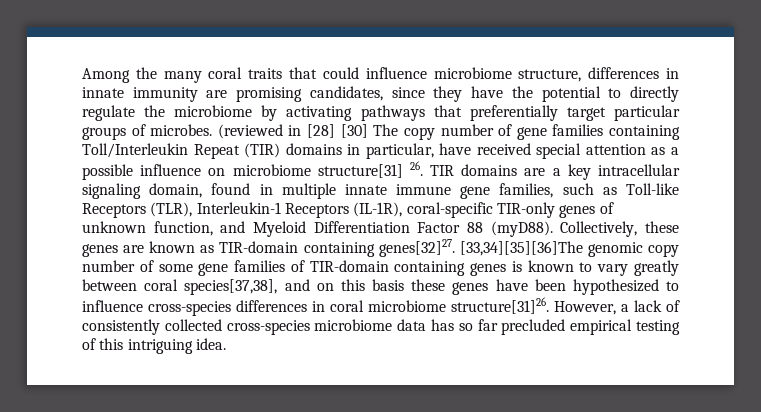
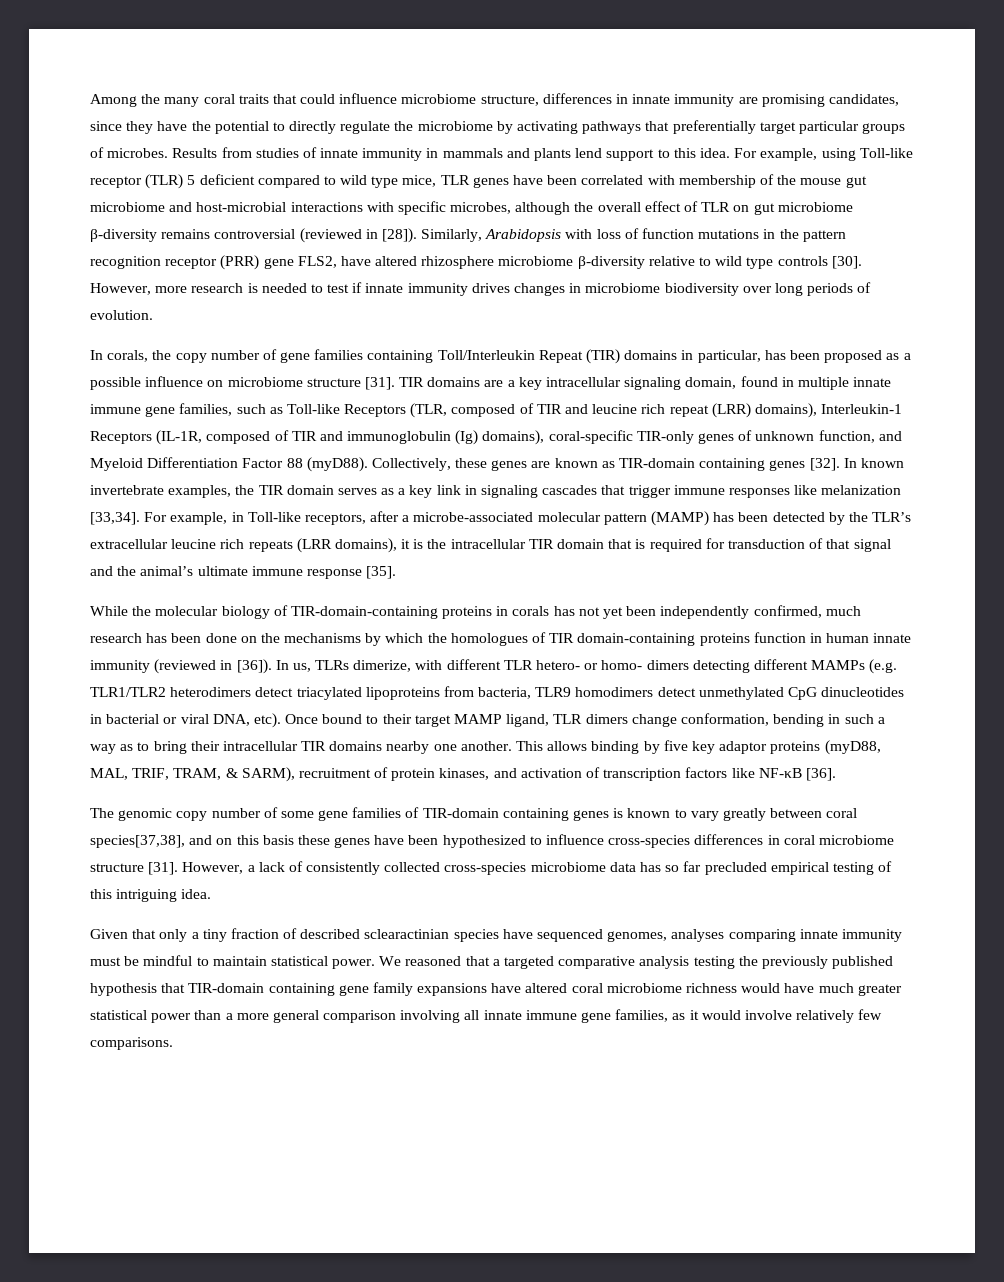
- (reviewed in [28] [30] The copy number of gene families containing Toll/Interleukin Repeat (TIR) domains in particular, have received special attention as a possible influence on microbiome structure[31] 26. TIR domains are a key intracellular signaling domain, found in multiple innate immune gene families, such as Toll-like Receptors (TLR), Interleukin-1 Receptors (IL-1R), coral-specific TIR-only genes of unknown function, and Myeloid Differentiation Factor 88 (myD88).
+ Results from studies of innate immunity in mammals and plants lend support to this idea. For example, using Toll-like receptor (TLR) 5 deficient compared to wild type mice, TLR genes have been correlated with membership of the mouse gut microbiome and host-microbial interactions with specific microbes, although the overall effect of TLR on gut microbiome β-diversity remains controversial (reviewed in [28]). Similarly, Arabidopsis with loss of function mutations in the pattern recognition receptor (PRR) gene FLS2, have altered rhizosphere microbiome β-diversity relative to wild type controls [30]. However, more research is needed to test if innate immunity drives changes in microbiome biodiversity over long periods of evolution.
+ In corals, the copy number of gene families containing Toll/Interleukin Repeat (TIR) domains in particular, has been proposed as a possible influence on microbiome structure [31]. TIR domains are a key intracellular signaling domain, found in multiple innate immune gene families, such as Toll-like Receptors (TLR, composed of TIR and leucine rich repeat (LRR) domains), Interleukin-1 Receptors (IL-1R, composed of TIR and immunoglobulin (Ig) domains), coral-specific TIR-only genes of unknown function, and Myeloid Differentiation Factor 88 (myD88).
- Collectively, these genes are known as TIR-domain containing genes[32]27. [33,34][35][36]The genomic copy number of some gene families of TIR-domain containing genes is known to vary greatly between coral species[37,38], and on this basis these genes have been hypothesized to influence cross-species differences in coral microbiome structure[31]26.
+ Collectively, these genes are known as TIR-domain containing genes [32]. In known invertebrate examples, the TIR domain serves as a key link in signaling cascades that trigger immune responses like melanization [33,34]. For example, in Toll-like receptors, after a microbe-associated molecular pattern (MAMP) has been detected by the TLR’s extracellular leucine rich repeats (LRR domains), it is the intracellular TIR domain that is required for transduction of that signal and the animal’s ultimate immune response [35].
+ While the molecular biology of TIR-domain-containing proteins in corals has not yet been independently confirmed, much research has been done on the mechanisms by which the homologues of TIR domain-containing proteins function in human innate immunity (reviewed in [36]). In us, TLRs dimerize, with different TLR hetero- or homo- dimers detecting different MAMPs (e.g. TLR1/TLR2 heterodimers detect triacylated lipoproteins from bacteria, TLR9 homodimers detect unmethylated CpG dinucleotides in bacterial or viral DNA, etc). Once bound to their target MAMP ligand, TLR dimers change conformation, bending in such a way as to bring their intracellular TIR domains nearby one another. This allows binding by five key adaptor proteins (myD88, MAL, TRIF, TRAM, & SARM), recruitment of protein kinases, and activation of transcription factors like NF-κB [36].
+ The genomic copy number of some gene families of TIR-domain containing genes is known to vary greatly between coral species[37,38], and on this basis these genes have been hypothesized to influence cross-species differences in coral microbiome structure [31].
+ Given that only a tiny fraction of described sclearactinian species have sequenced genomes, analyses comparing innate immunity must be mindful to maintain statistical power. We reasoned that a targeted comparative analysis testing the previously published hypothesis that TIR-domain containing gene family expansions have altered coral microbiome richness would have much greater statistical power than a more general comparison involving all innate immune gene families, as it would involve relatively few comparisons.

